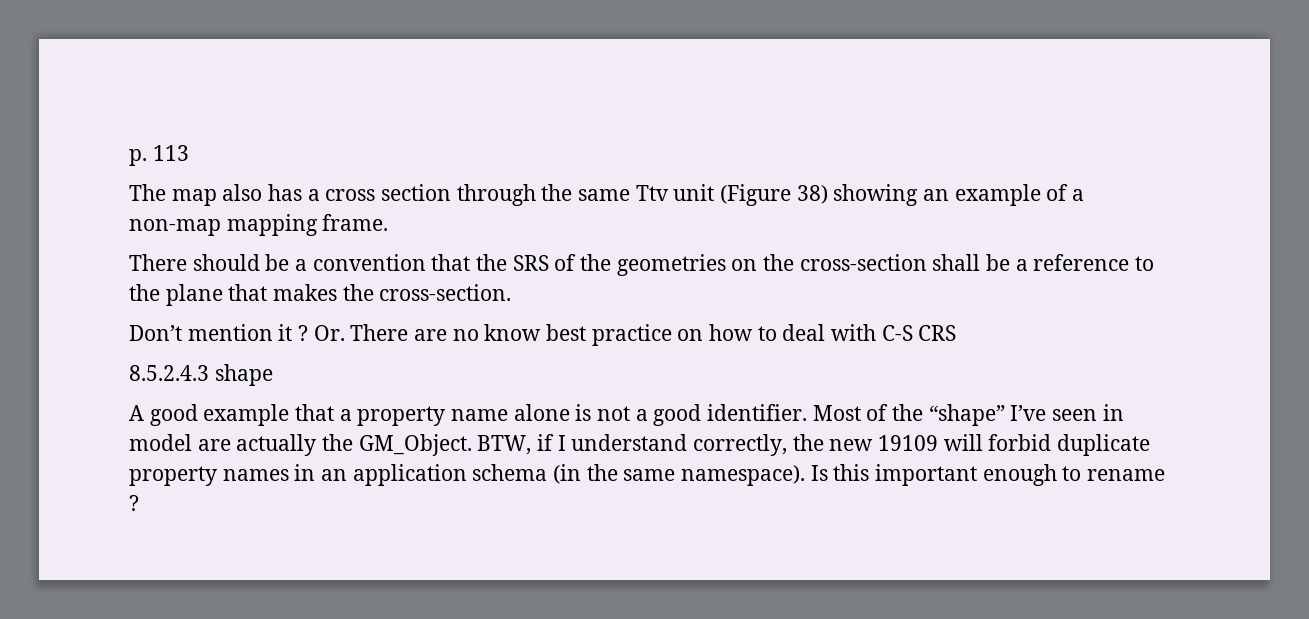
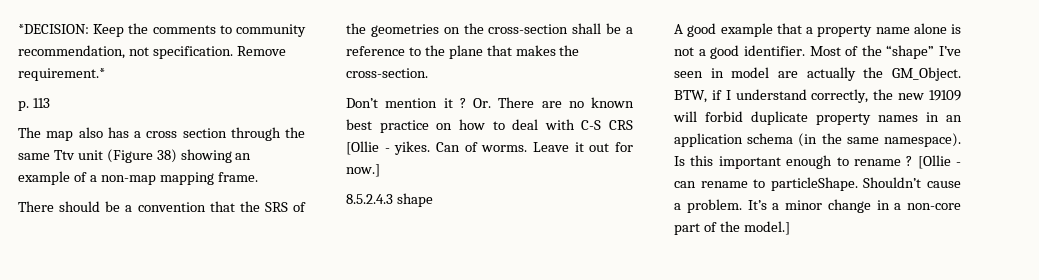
+ *DECISION: Keep the comments to community recommendation, not specification. Remove requirement.*
- Or. There are no know best practice on how to deal with C-S CRS
+ Or. There are no known best practice on how to deal with C-S CRS [Ollie - yikes. Can of worms. Leave it out for now.]
+ [Ollie - can rename to particleShape. Shouldn’t cause a problem. It’s a minor change in a non-core part of the model.]

